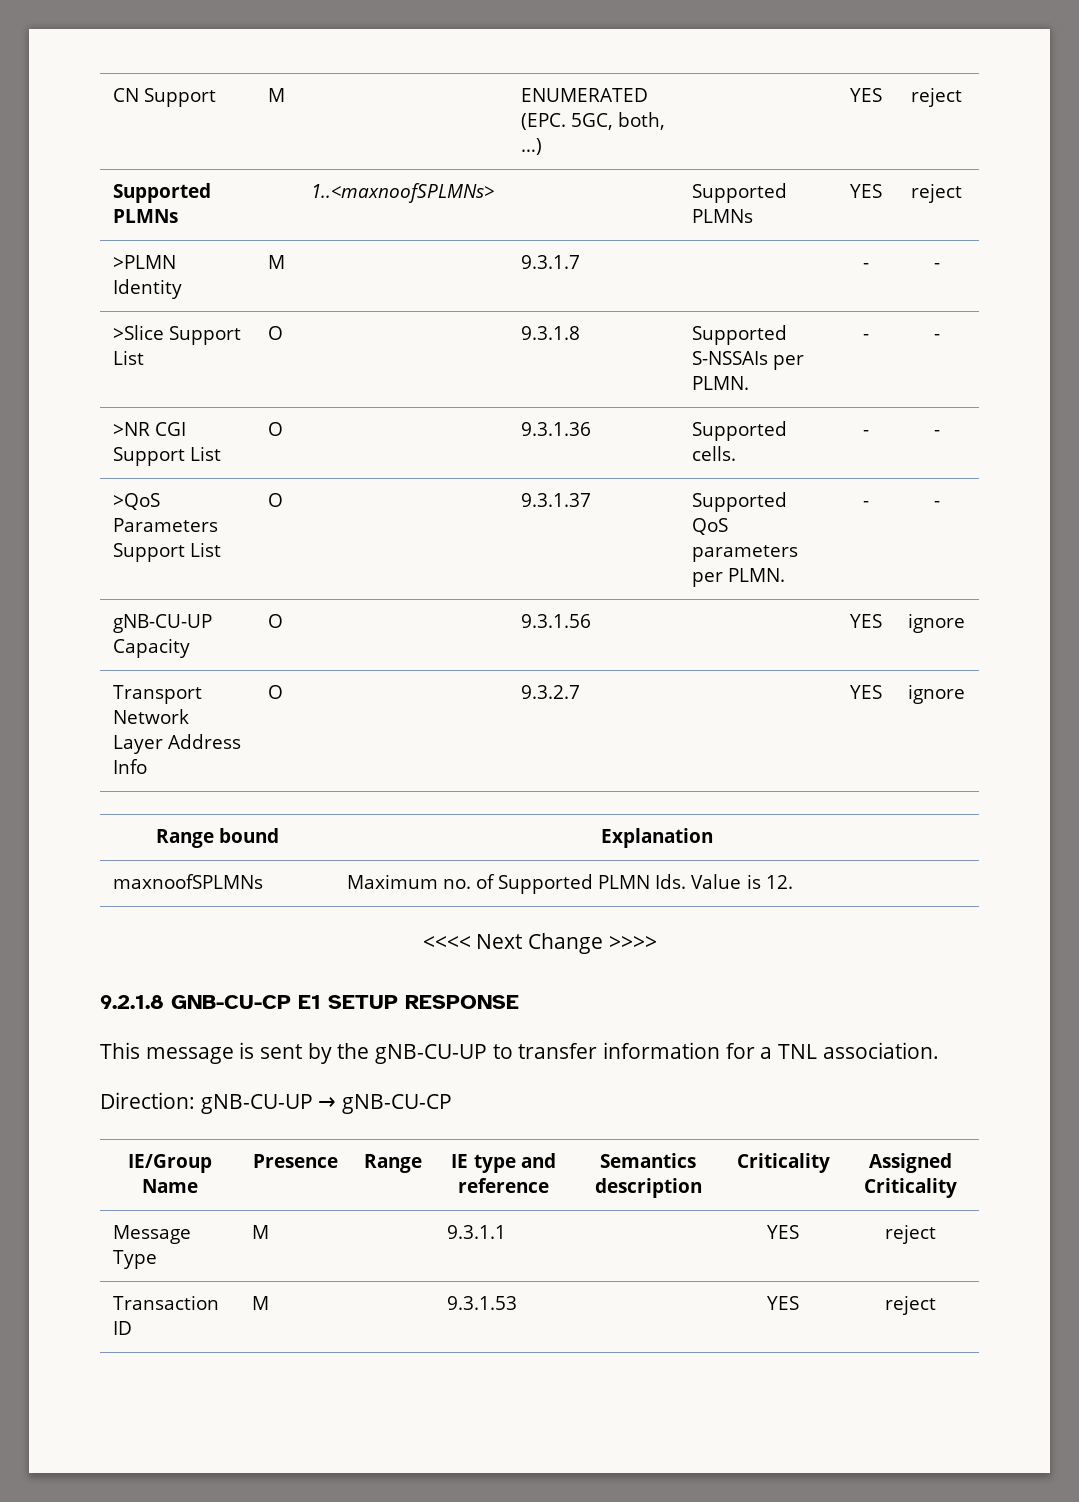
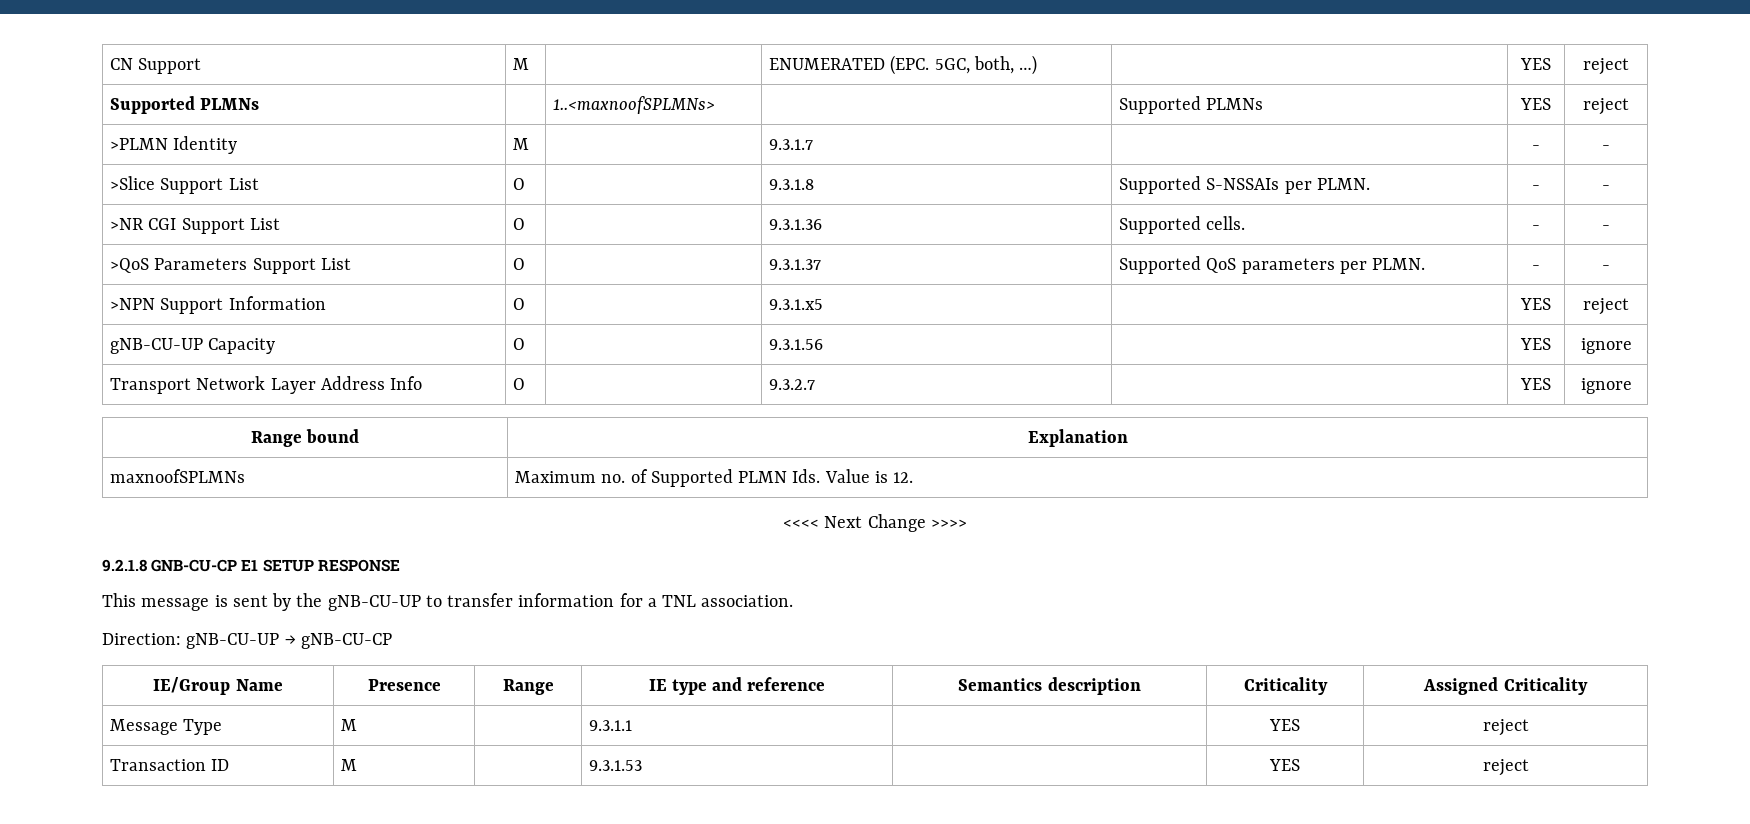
+ >NPN Support Information | O | | 9.3.1.x5 | | YES | reject

